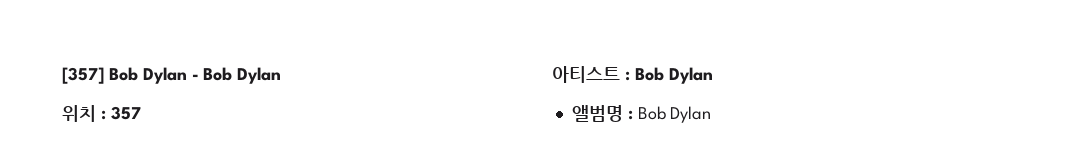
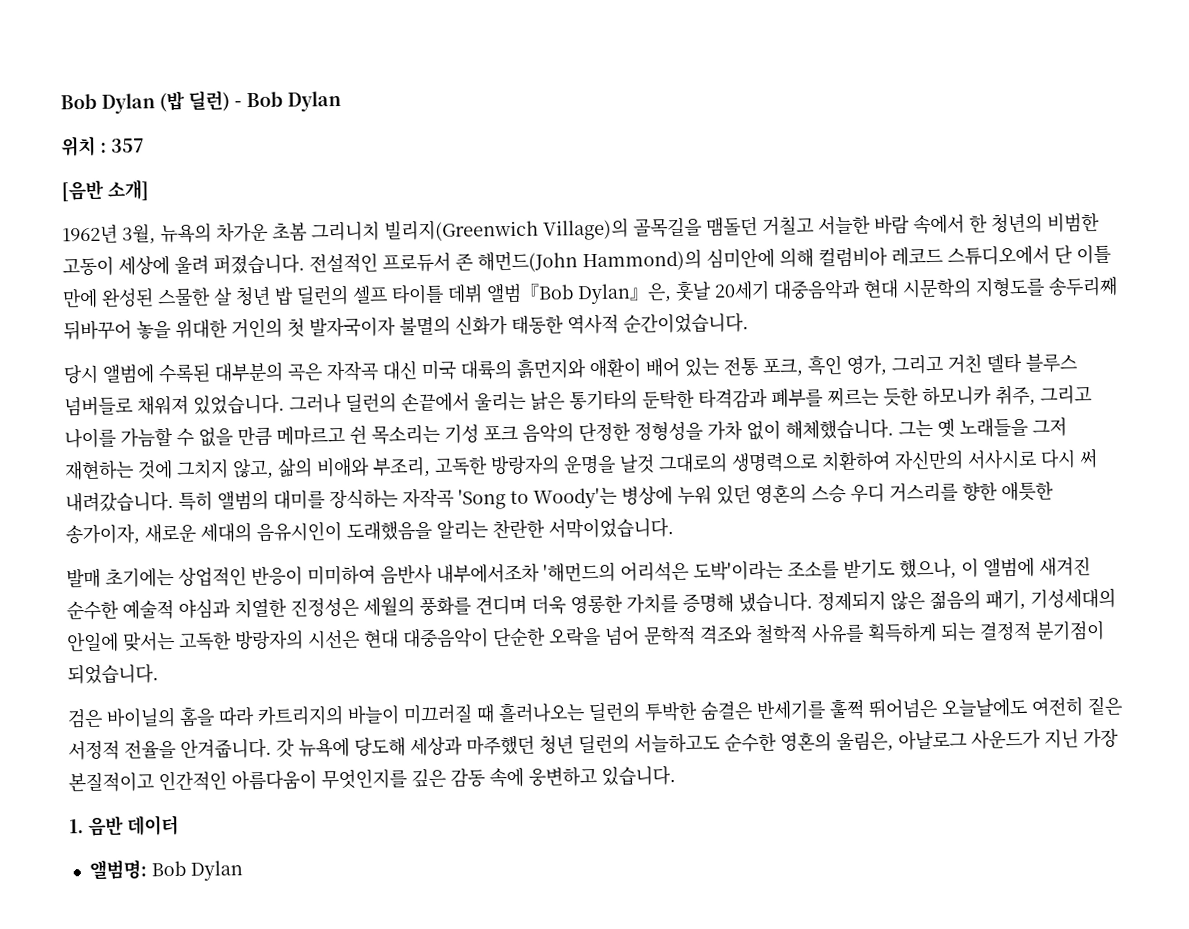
- [357] Bob Dylan - Bob Dylan
+ Bob Dylan (밥 딜런) - Bob Dylan
- 아티스트 : Bob Dylan
- 앨범명 : Bob Dylan
+ [음반 소개]
+ 1962년 3월, 뉴욕의 차가운 초봄 그리니치 빌리지(Greenwich Village)의 골목길을 맴돌던 거칠고 서늘한 바람 속에서 한 청년의 비범한 고동이 세상에 울려 퍼졌습니다. 전설적인 프로듀서 존 해먼드(John Hammond)의 심미안에 의해 컬럼비아 레코드 스튜디오에서 단 이틀 만에 완성된 스물한 살 청년 밥 딜런의 셀프 타이틀 데뷔 앨범『Bob Dylan』은, 훗날 20세기 대중음악과 현대 시문학의 지형도를 송두리째 뒤바꾸어 놓을 위대한 거인의 첫 발자국이자 불멸의 신화가 태동한 역사적 순간이었습니다.
+ 당시 앨범에 수록된 대부분의 곡은 자작곡 대신 미국 대륙의 흙먼지와 애환이 배어 있는 전통 포크, 흑인 영가, 그리고 거친 델타 블루스 넘버들로 채워져 있었습니다. 그러나 딜런의 손끝에서 울리는 낡은 통기타의 둔탁한 타격감과 폐부를 찌르는 듯한 하모니카 취주, 그리고 나이를 가늠할 수 없을 만큼 메마르고 쉰 목소리는 기성 포크 음악의 단정한 정형성을 가차 없이 해체했습니다. 그는 옛 노래들을 그저 재현하는 것에 그치지 않고, 삶의 비애와 부조리, 고독한 방랑자의 운명을 날것 그대로의 생명력으로 치환하여 자신만의 서사시로 다시 써 내려갔습니다. 특히 앨범의 대미를 장식하는 자작곡 'Song to Woody'는 병상에 누워 있던 영혼의 스승 우디 거스리를 향한 애틋한 송가이자, 새로운 세대의 음유시인이 도래했음을 알리는 찬란한 서막이었습니다.
+ 발매 초기에는 상업적인 반응이 미미하여 음반사 내부에서조차 '해먼드의 어리석은 도박'이라는 조소를 받기도 했으나, 이 앨범에 새겨진 순수한 예술적 야심과 치열한 진정성은 세월의 풍화를 견디며 더욱 영롱한 가치를 증명해 냈습니다. 정제되지 않은 젊음의 패기, 기성세대의 안일에 맞서는 고독한 방랑자의 시선은 현대 대중음악이 단순한 오락을 넘어 문학적 격조와 철학적 사유를 획득하게 되는 결정적 분기점이 되었습니다.
+ 검은 바이닐의 홈을 따라 카트리지의 바늘이 미끄러질 때 흘러나오는 딜런의 투박한 숨결은 반세기를 훌쩍 뛰어넘은 오늘날에도 여전히 짙은 서정적 전율을 안겨줍니다. 갓 뉴욕에 당도해 세상과 마주했던 청년 딜런의 서늘하고도 순수한 영혼의 울림은, 아날로그 사운드가 지닌 가장 본질적이고 인간적인 아름다움이 무엇인지를 깊은 감동 속에 웅변하고 있습니다.
+ 1. 음반 데이터
+ 앨범명: Bob Dylan

